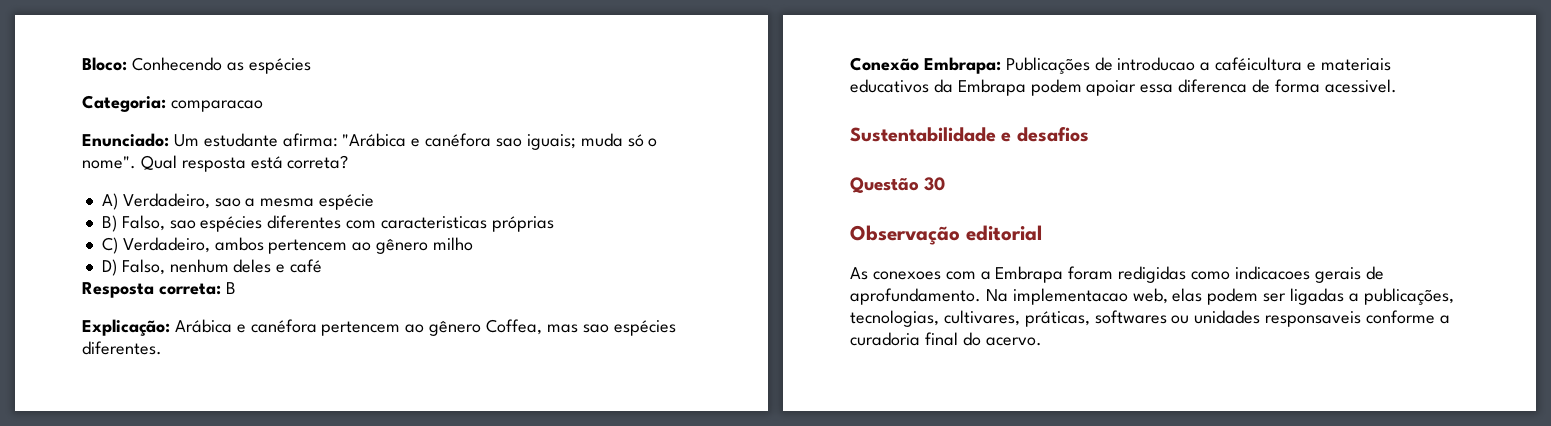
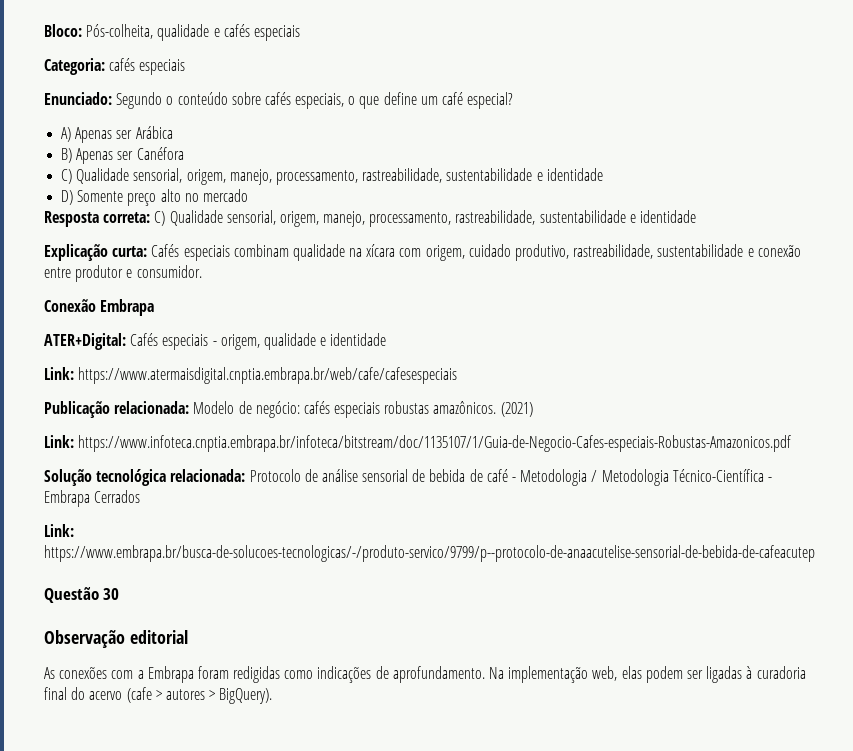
- Bloco: Conhecendo as espécies
+ Bloco: Pós-colheita, qualidade e cafés especiais
- Categoria: comparacao
+ Categoria: cafés especiais
- Enunciado: Um estudante afirma: "Arábica e canéfora sao iguais; muda só o nome". Qual resposta está correta?
- A) Verdadeiro, sao a mesma espécie
- B) Falso, sao espécies diferentes com caracteristicas próprias
- C) Verdadeiro, ambos pertencem ao gênero milho
- D) Falso, nenhum deles e café
- Resposta correta: B
- Explicação: Arábica e canéfora pertencem ao gênero Coffea, mas sao espécies diferentes.
- Conexão Embrapa: Publicações de introducao a caféicultura e materiais educativos da Embrapa podem apoiar essa diferenca de forma acessivel.
- Sustentabilidade e desafios
+ Enunciado: Segundo o conteúdo sobre cafés especiais, o que define um café especial?
+ A) Apenas ser Arábica
+ B) Apenas ser Canéfora
+ C) Qualidade sensorial, origem, manejo, processamento, rastreabilidade, sustentabilidade e identidade
+ D) Somente preço alto no mercado
+ Resposta correta: C) Qualidade sensorial, origem, manejo, processamento, rastreabilidade, sustentabilidade e identidade
+ Explicação curta: Cafés especiais combinam qualidade na xícara com origem, cuidado produtivo, rastreabilidade, sustentabilidade e conexão entre produtor e consumidor.
+ Conexão Embrapa
+ ATER+Digital: Cafés especiais - origem, qualidade e identidade
+ Link: https://www.atermaisdigital.cnptia.embrapa.br/web/cafe/cafesespeciais
+ Publicação relacionada: Modelo de negócio: cafés especiais robustas amazônicos. (2021)
+ Link: https://www.infoteca.cnptia.embrapa.br/infoteca/bitstream/doc/1135107/1/Guia-de-Negocio-Cafes-especiais-Robustas-Amazonicos.pdf
+ Solução tecnológica relacionada: Protocolo de análise sensorial de bebida de café - Metodologia / Metodologia Técnico-Científica - Embrapa Cerrados
+ Link: https://www.embrapa.br/busca-de-solucoes-tecnologicas/-/produto-servico/9799/p--protocolo-de-anaacutelise-sensorial-de-bebida-de-cafeacutep
- As conexoes com a Embrapa foram redigidas como indicacoes gerais de aprofundamento.
+ As conexões com a Embrapa foram redigidas como indicações de aprofundamento.
- Na implementacao web, elas podem ser ligadas a publicações, tecnologias, cultivares, práticas, softwares ou unidades responsaveis conforme a curadoria final do acervo.
+ Na implementação web, elas podem ser ligadas à curadoria final do acervo (cafe > autores > BigQuery).

